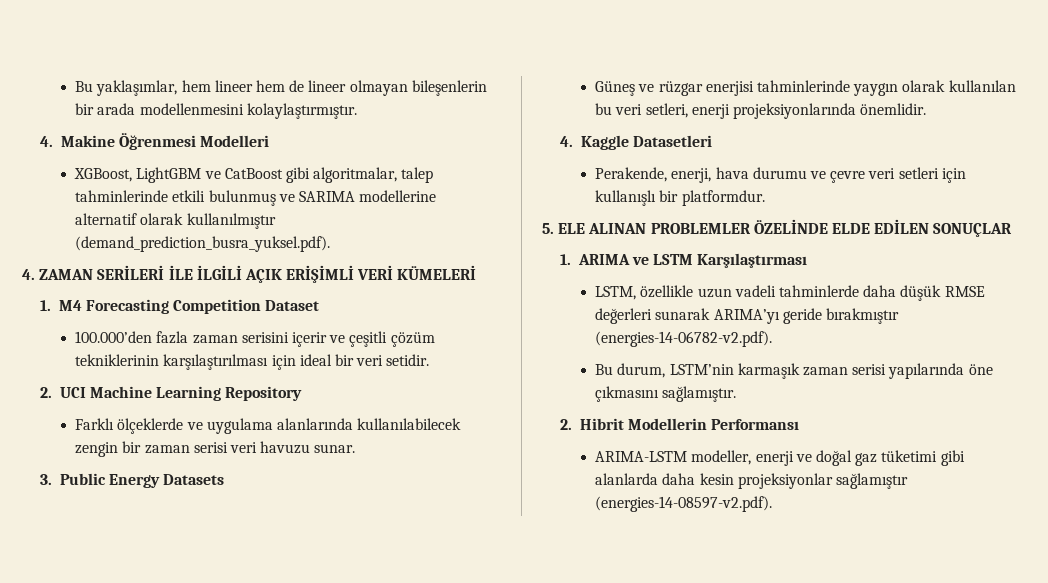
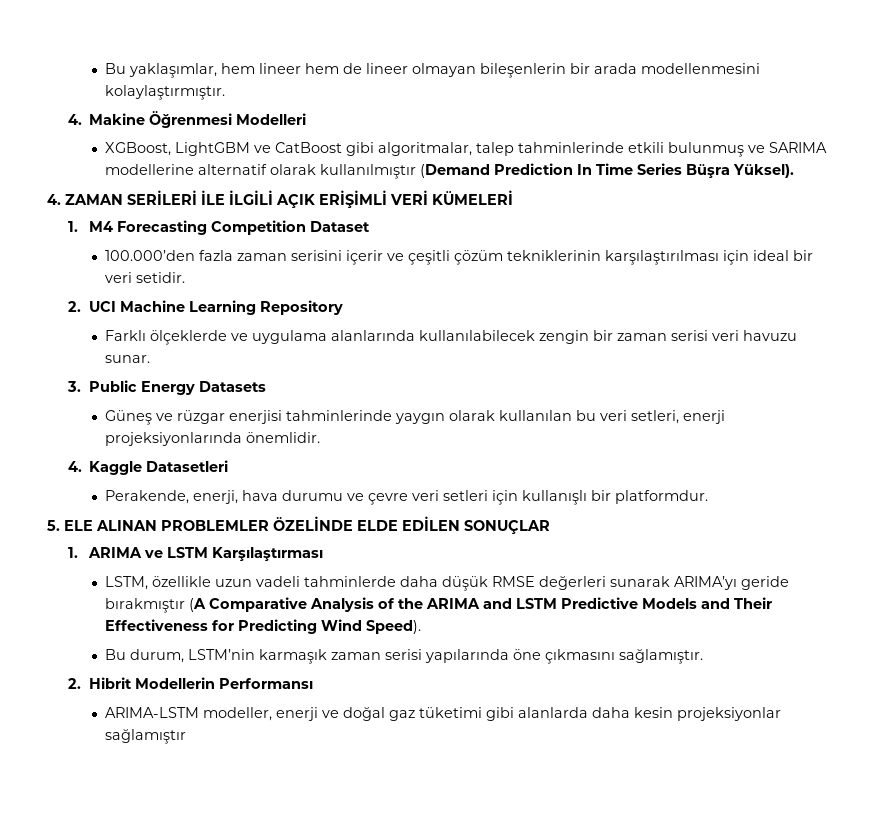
- XGBoost, LightGBM ve CatBoost gibi algoritmalar, talep tahminlerinde etkili bulunmuş ve SARIMA modellerine alternatif olarak kullanılmıştır (demand_prediction_busra_yuksel.pdf).
+ XGBoost, LightGBM ve CatBoost gibi algoritmalar, talep tahminlerinde etkili bulunmuş ve SARIMA modellerine alternatif olarak kullanılmıştır (Demand Prediction In Time Series Büşra Yüksel).
- LSTM, özellikle uzun vadeli tahminlerde daha düşük RMSE değerleri sunarak ARIMA’yı geride bırakmıştır (energies-14-06782-v2.pdf).
+ LSTM, özellikle uzun vadeli tahminlerde daha düşük RMSE değerleri sunarak ARIMA’yı geride bırakmıştır (A Comparative Analysis of the ARIMA and LSTM Predictive Models and Their Effectiveness for Predicting Wind Speed).
- ARIMA-LSTM modeller, enerji ve doğal gaz tüketimi gibi alanlarda daha kesin projeksiyonlar sağlamıştır (energies-14-08597-v2.pdf).
+ ARIMA-LSTM modeller, enerji ve doğal gaz tüketimi gibi alanlarda daha kesin projeksiyonlar sağlamıştır

